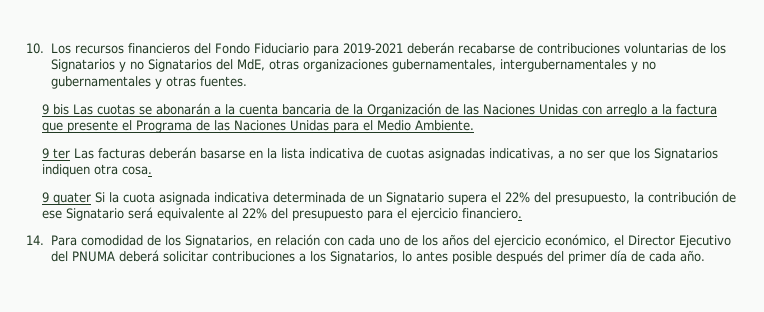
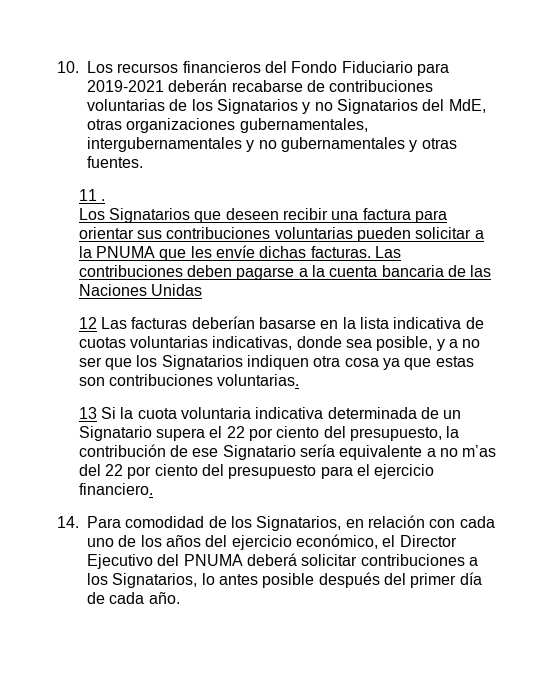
- 9 bis Las cuotas se abonarán a la cuenta bancaria de la Organización de las Naciones Unidas con arreglo a la factura que presente el Programa de las Naciones Unidas para el Medio Ambiente.
- 9 ter Las facturas deberán basarse en la lista indicativa de cuotas asignadas indicativas, a no ser que los Signatarios indiquen otra cosa.
- 9 quater Si la cuota asignada indicativa determinada de un Signatario supera el 22% del presupuesto, la contribución de ese Signatario será equivalente al 22% del presupuesto para el ejercicio financiero.
+ 11 .
+ Los Signatarios que deseen recibir una factura para orientar sus contribuciones voluntarias pueden solicitar a la PNUMA que les envíe dichas facturas. Las contribuciones deben pagarse a la cuenta bancaria de las Naciones Unidas
+ 12 Las facturas deberían basarse en la lista indicativa de cuotas voluntarias indicativas, donde sea posible, y a no ser que los Signatarios indiquen otra cosa ya que estas son contribuciones voluntarias.
+ 13 Si la cuota voluntaria indicativa determinada de un Signatario supera el 22 por ciento del presupuesto, la contribución de ese Signatario sería equivalente a no m’as del 22 por ciento del presupuesto para el ejercicio financiero.

